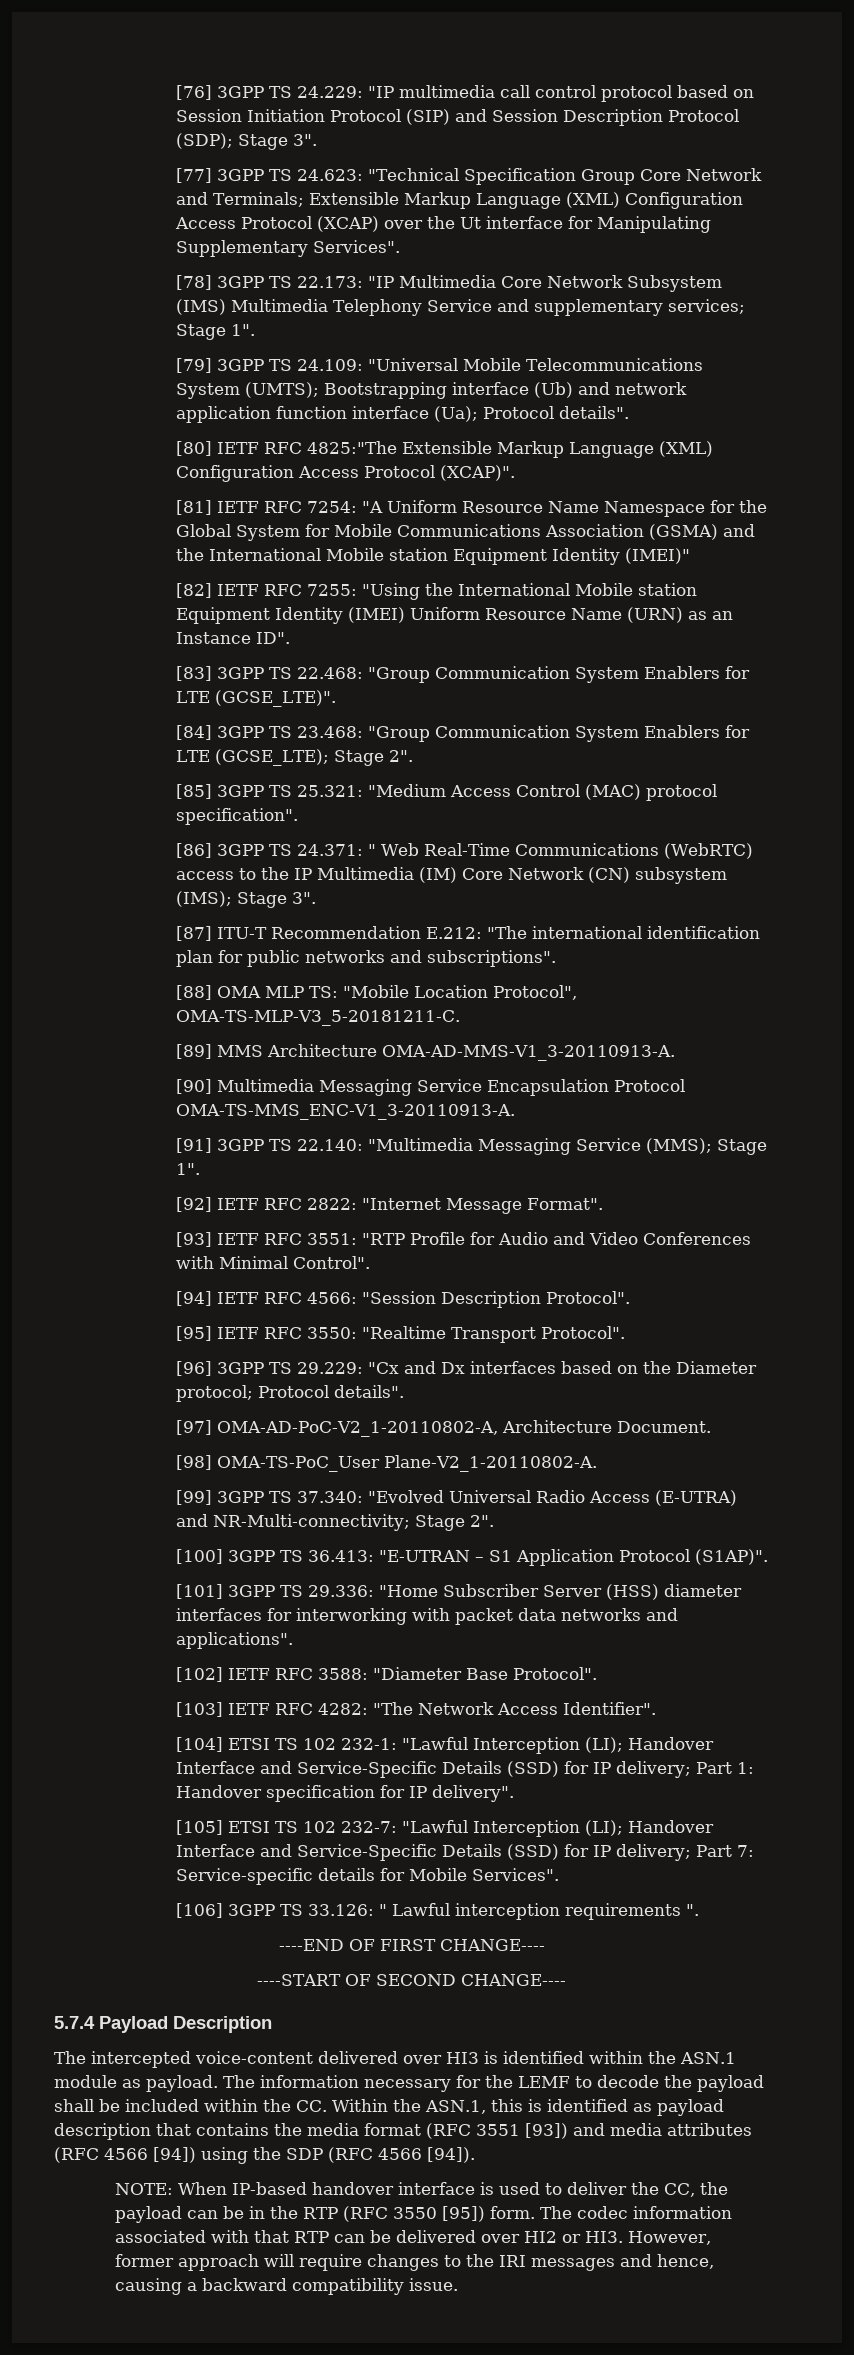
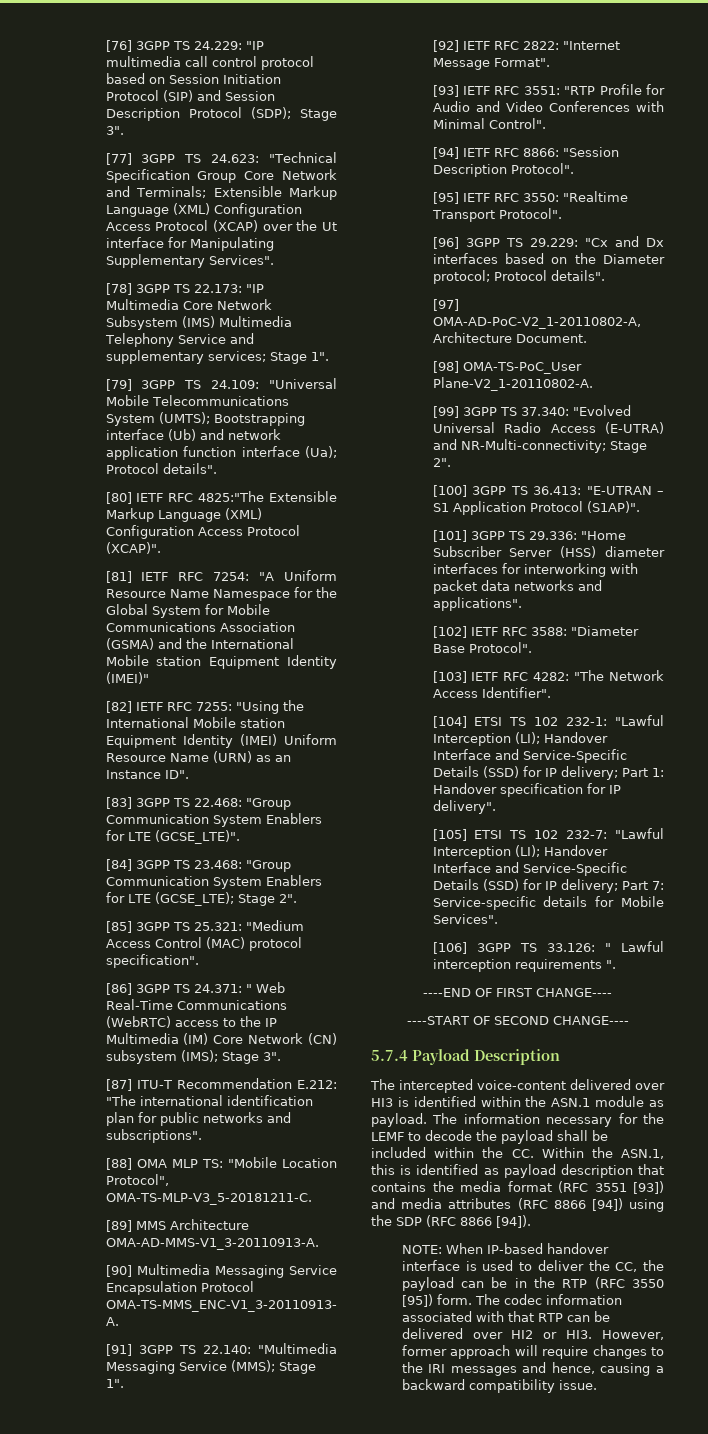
- [94] IETF RFC 4566: "Session Description Protocol".
+ [94] IETF RFC 8866: "Session Description Protocol".
- The information necessary for the LEMF to decode the payload shall be included within the CC. Within the ASN.1, this is identified as payload description that contains the media format (RFC 3551 [93]) and media attributes (RFC 4566 [94]) using the SDP (RFC 4566 [94]).
+ The information necessary for the LEMF to decode the payload shall be included within the CC. Within the ASN.1, this is identified as payload description that contains the media format (RFC 3551 [93]) and media attributes (RFC 8866 [94]) using the SDP (RFC 8866 [94]).

